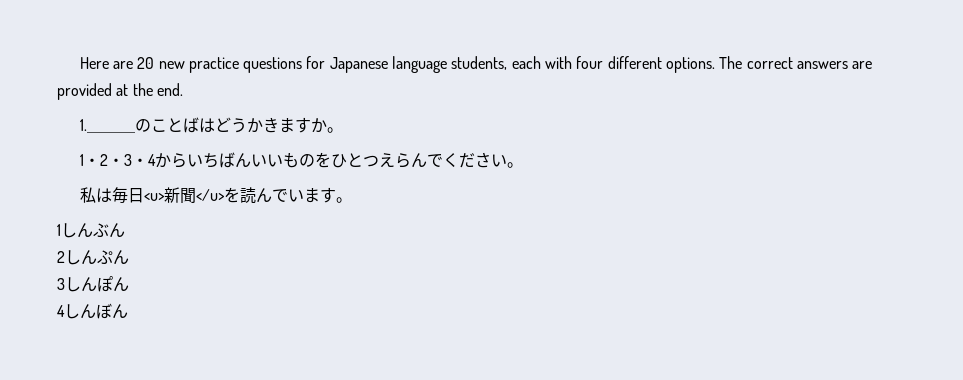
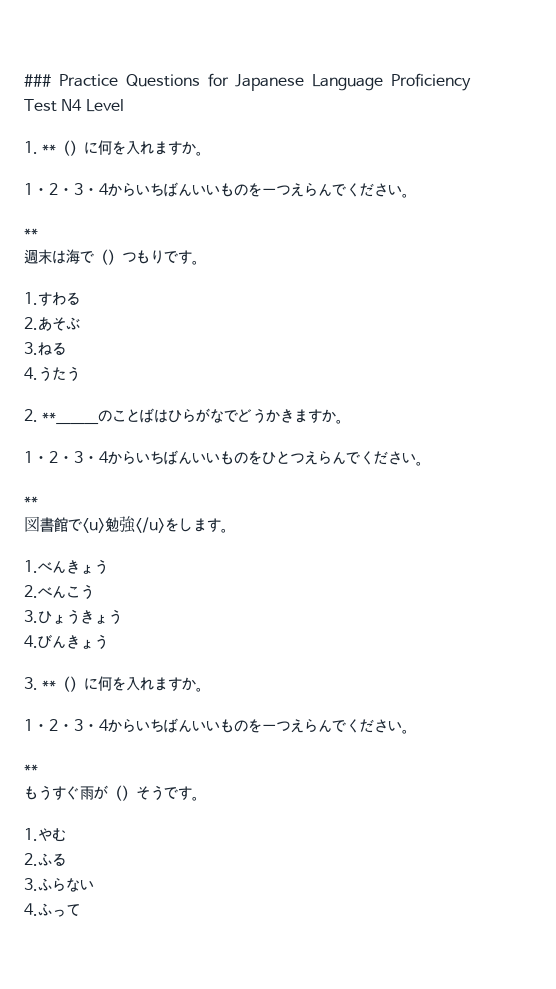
- Here are 20 new practice questions for Japanese language students, each with four different options. The correct answers are provided at the end.
- 1.＿＿＿のことばはどうかきますか。
+ ### Practice Questions for Japanese Language Proficiency Test N4 Level
+ 1. **（）に何を入れますか。
+ 1・2・3・4からいちばんいいものを一つえらんでください。
+ **
+ 週末は海で（）つもりです。
+ 1.すわる
+ 2.あそぶ
+ 3.ねる
+ 4.うたう
+ 2. **＿＿＿のことばはひらがなでどうかきますか。
  1・2・3・4からいちばんいいものをひとつえらんでください。
- 私は毎日<u>新聞</u>を読んでいます。
- 1しんぶん
- 2しんぷん
- 3しんぽん
- 4しんぼん
+ **
+ 図書館で<u>勉強</u>をします。
+ 1.べんきょう
+ 2.べんこう
+ 3.ひょうきょう
+ 4.びんきょう
+ 3. **（）に何を入れますか。
+ 1・2・3・4からいちばんいいものを一つえらんでください。
+ **
+ もうすぐ雨が（）そうです。
+ 1.やむ
+ 2.ふる
+ 3.ふらない
+ 4.ふって

